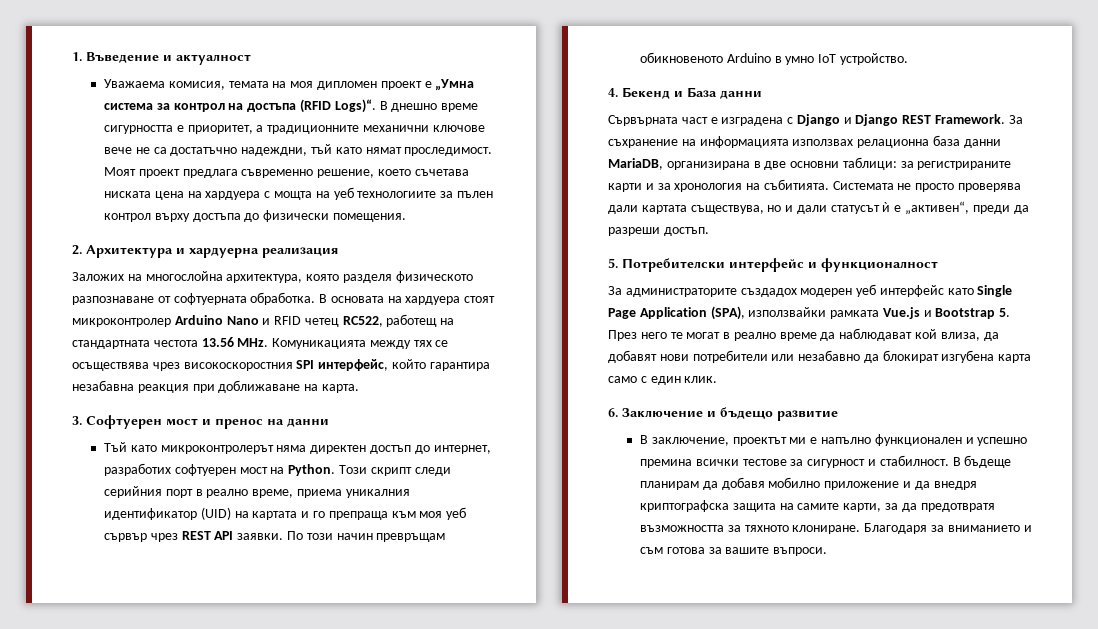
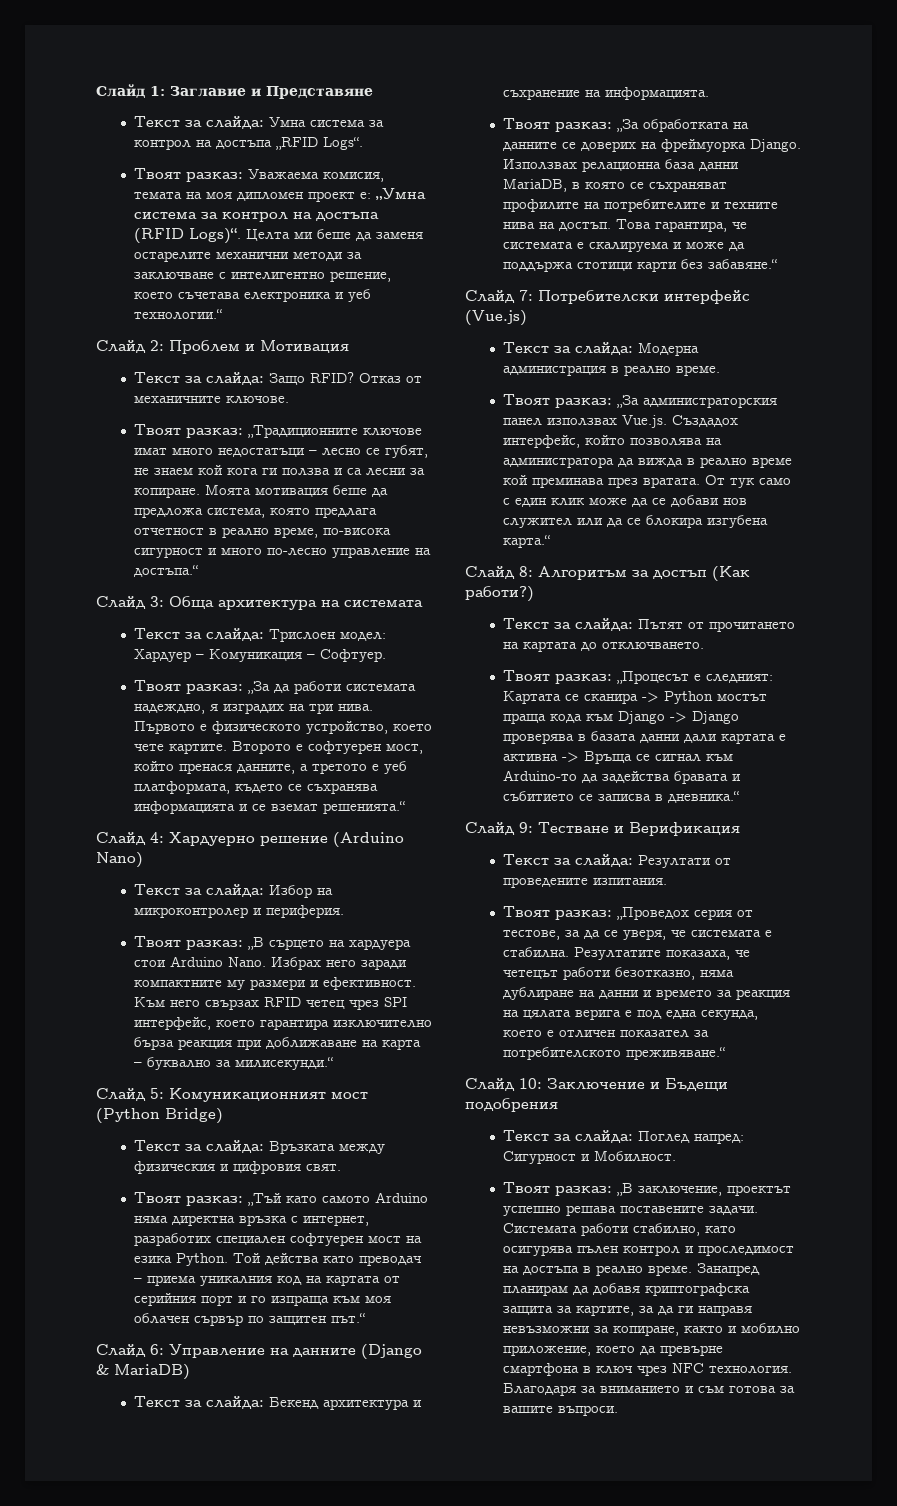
- 1. Въведение и актуалност
- Уважаема комисия, темата на моя дипломен проект е „Умна система за контрол на достъпа (RFID Logs)“.
+ Слайд 1: Заглавие и Представяне
+ Текст за слайда: Умна система за контрол на достъпа „RFID Logs“.
+ Твоят разказ: Уважаема комисия, темата на моя дипломен проект е: „Умна система за контрол на достъпа (RFID Logs)“.
- В днешно време сигурността е приоритет, а традиционните механични ключове вече не са достатъчно надеждни, тъй като нямат проследимост. Моят проект предлага съвременно решение, което съчетава ниската цена на хардуера с мощта на уеб технологиите за пълен контрол върху достъпа до физически помещения.
- 2. Архитектура и хардуерна реализация
- Заложих на многослойна архитектура, която разделя физическото разпознаване от софтуерната обработка. В основата на хардуера стоят микроконтролер Arduino Nano и RFID четец RC522, работещ на стандартната честота 13.56 MHz. Комуникацията между тях се осъществява чрез високоскоростния SPI интерфейс, който гарантира незабавна реакция при доближаване на карта.
- 3. Софтуерен мост и пренос на данни
- Тъй като микроконтролерът няма директен достъп до интернет, разработих софтуерен мост на Python. Този скрипт следи серийния порт в реално време, приема уникалния идентификатор (UID) на картата и го препраща към моя уеб сървър чрез REST API заявки. По този начин превръщам обикновеното Arduino в умно IoT устройство.
- 4. Бекенд и База данни
- Сървърната част е изградена с Django и Django REST Framework. За съхранение на информацията използвах релационна база данни MariaDB, организирана в две основни таблици: за регистрираните карти и за хронология на събитията. Системата не просто проверява дали картата съществува, но и дали статусът ѝ е „активен“, преди да разреши достъп.
- 5. Потребителски интерфейс и функционалност
- За администраторите създадох модерен уеб интерфейс като Single Page Application (SPA), използвайки рамката Vue.js и Bootstrap 5. През него те могат в реално време да наблюдават кой влиза, да добавят нови потребители или незабавно да блокират изгубена карта само с един клик.
- 6. Заключение и бъдещо развитие
- В заключение, проектът ми е напълно функционален и успешно премина всички тестове за сигурност и стабилност. В бъдеще планирам да добавя мобилно приложение и да внедря криптографска защита на самите карти, за да предотвратя възможността за тяхното клониране.
+ Целта ми беше да заменя остарелите механични методи за заключване с интелигентно решение, което съчетава електроника и уеб технологии.“
+ Слайд 2: Проблем и Мотивация
+ Текст за слайда: Защо RFID? Отказ от механичните ключове.
+ Твоят разказ: „Традиционните ключове имат много недостатъци – лесно се губят, не знаем кой кога ги ползва и са лесни за копиране. Моята мотивация беше да предложа система, която предлага отчетност в реално време, по-висока сигурност и много по-лесно управление на достъпа.“
+ Слайд 3: Обща архитектура на системата
+ Текст за слайда: Трислоен модел: Хардуер – Комуникация – Софтуер.
+ Твоят разказ: „За да работи системата надеждно, я изградих на три нива. Първото е физическото устройство, което чете картите. Второто е софтуерен мост, който пренася данните, а третото е уеб платформата, където се съхранява информацията и се вземат решенията.“
+ Слайд 4: Хардуерно решение (Arduino Nano)
+ Текст за слайда: Избор на микроконтролер и периферия.
+ Твоят разказ: „В сърцето на хардуера стои Arduino Nano. Избрах него заради компактните му размери и ефективност. Към него свързах RFID четец чрез SPI интерфейс, което гарантира изключително бърза реакция при доближаване на карта – буквално за милисекунди.“
+ Слайд 5: Комуникационният мост (Python Bridge)
+ Текст за слайда: Връзката между физическия и цифровия свят.
+ Твоят разказ: „Тъй като самото Arduino няма директна връзка с интернет, разработих специален софтуерен мост на езика Python. Той действа като преводач – приема уникалния код на картата от серийния порт и го изпраща към моя облачен сървър по защитен път.“
+ Слайд 6: Управление на данните (Django & MariaDB)
+ Текст за слайда: Бекенд архитектура и съхранение на информацията.
+ Твоят разказ: „За обработката на данните се доверих на фреймуорка Django. Използвах релационна база данни MariaDB, в която се съхраняват профилите на потребителите и техните нива на достъп. Това гарантира, че системата е скалируема и може да поддържа стотици карти без забавяне.“
+ Слайд 7: Потребителски интерфейс (Vue.js)
+ Текст за слайда: Модерна администрация в реално време.
+ Твоят разказ: „За администраторския панел използвах Vue.js. Създадох интерфейс, който позволява на администратора да вижда в реално време кой преминава през вратата. От тук само с един клик може да се добави нов служител или да се блокира изгубена карта.“
+ Слайд 8: Алгоритъм за достъп (Как работи?)
+ Текст за слайда: Пътят от прочитането на картата до отключването.
+ Твоят разказ: „Процесът е следният: Картата се сканира -> Python мостът праща кода към Django -> Django проверява в базата данни дали картата е активна -> Връща се сигнал към Arduino-то да задейства бравата и събитието се записва в дневника.“
+ Слайд 9: Тестване и Верификация
+ Текст за слайда: Резултати от проведените изпитания.
+ Твоят разказ: „Проведох серия от тестове, за да се уверя, че системата е стабилна. Резултатите показаха, че четецът работи безотказно, няма дублиране на данни и времето за реакция на цялата верига е под една секунда, което е отличен показател за потребителското преживяване.“
+ Слайд 10: Заключение и Бъдещи подобрения
+ Текст за слайда: Поглед напред: Сигурност и Мобилност.
+ Твоят разказ: „В заключение, проектът успешно решава поставените задачи. Системата работи стабилно, като осигурява пълен контрол и проследимост на достъпа в реално време. Занапред планирам да добавя криптографска защита за картите, за да ги направя невъзможни за копиране, както и мобилно приложение, което да превърне смартфона в ключ чрез NFC технология.

